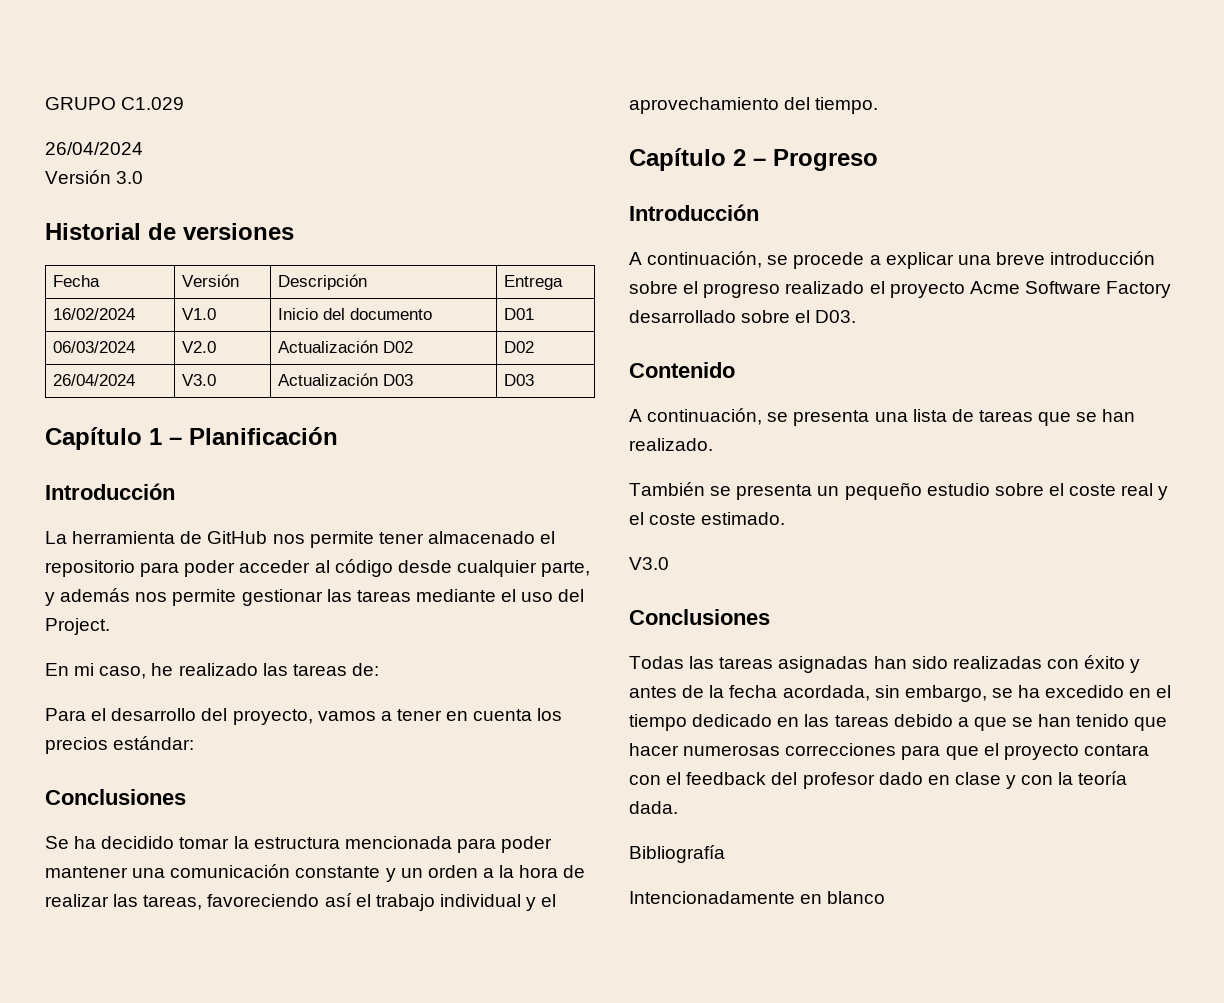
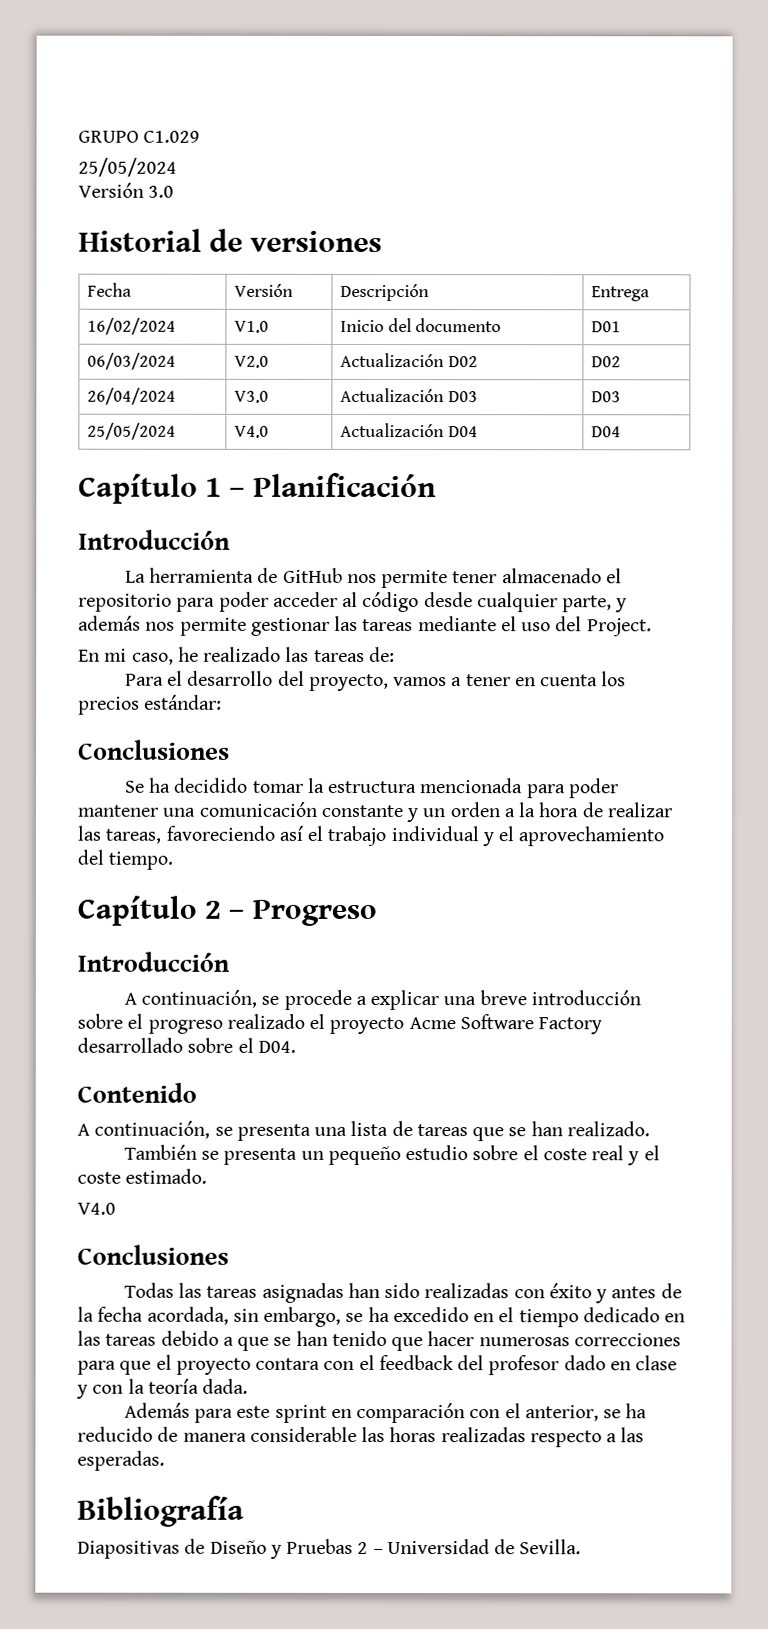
  GRUPO C1.029
- 26/04/2024
+ 25/05/2024
+ 25/05/2024 | V4.0 | Actualización D04 | D04
- A continuación, se procede a explicar una breve introducción sobre el progreso realizado el proyecto Acme Software Factory desarrollado sobre el D03.
+ A continuación, se procede a explicar una breve introducción sobre el progreso realizado el proyecto Acme Software Factory desarrollado sobre el D04.
  También se presenta un pequeño estudio sobre el coste real y el coste estimado.
- V3.0
+ V4.0
+ Además para este sprint en comparación con el anterior, se ha reducido de manera considerable las horas realizadas respecto a las esperadas.
  Bibliografía
- Intencionadamente en blanco
+ Diapositivas de Diseño y Pruebas 2 – Universidad de Sevilla.

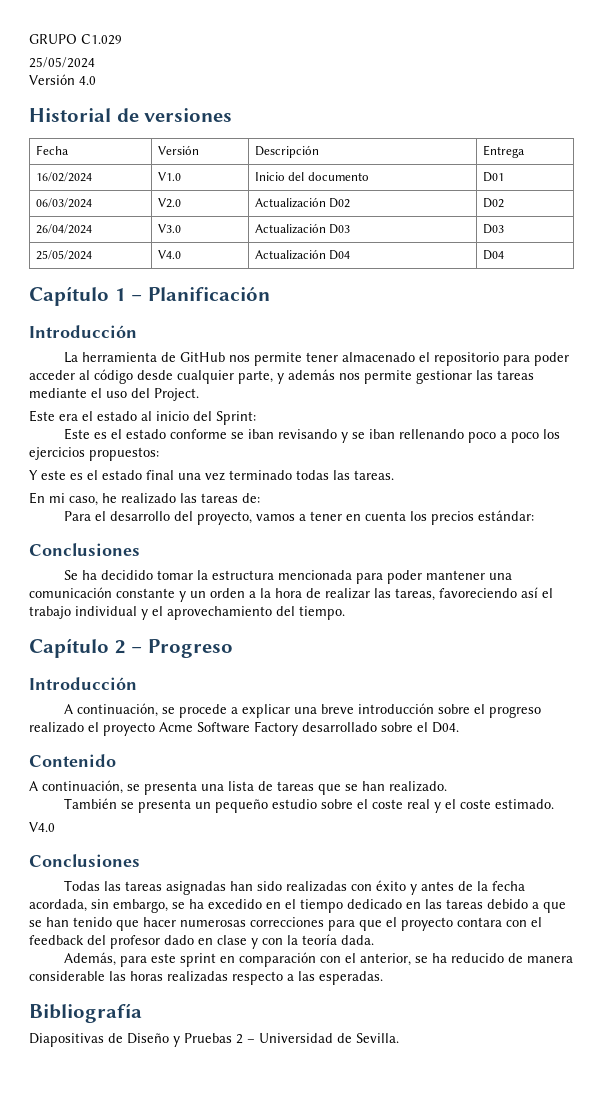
- Versión 3.0
+ Versión 4.0
+ Este era el estado al inicio del Sprint:
+ Este es el estado conforme se iban revisando y se iban rellenando poco a poco los ejercicios propuestos:
+ Y este es el estado final una vez terminado todas las tareas.
- Además para este sprint en comparación con el anterior, se ha reducido de manera considerable las horas realizadas respecto a las esperadas.
+ Además, para este sprint en comparación con el anterior, se ha reducido de manera considerable las horas realizadas respecto a las esperadas.

